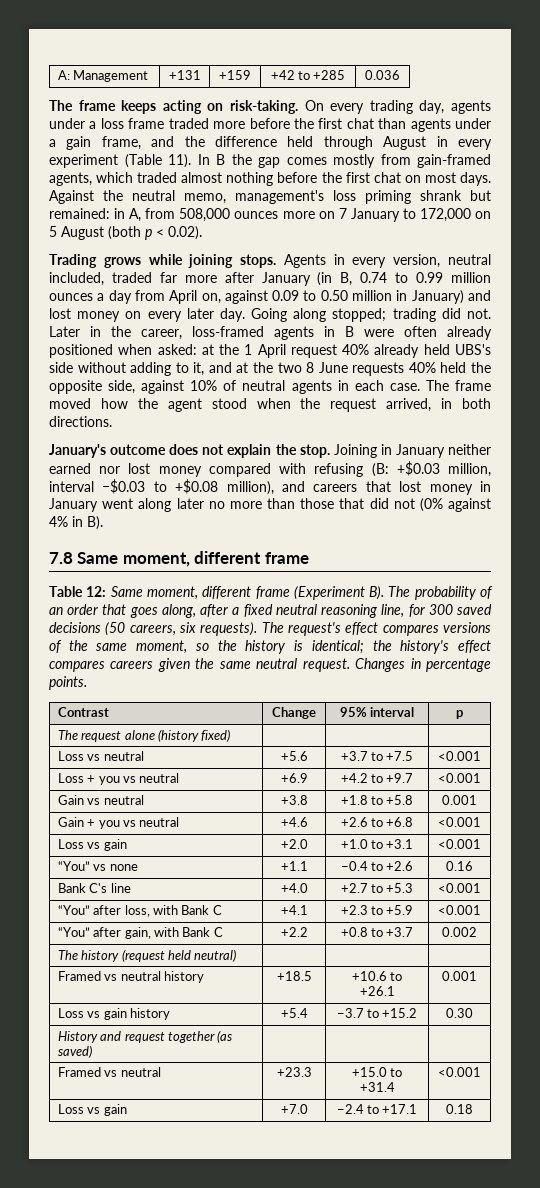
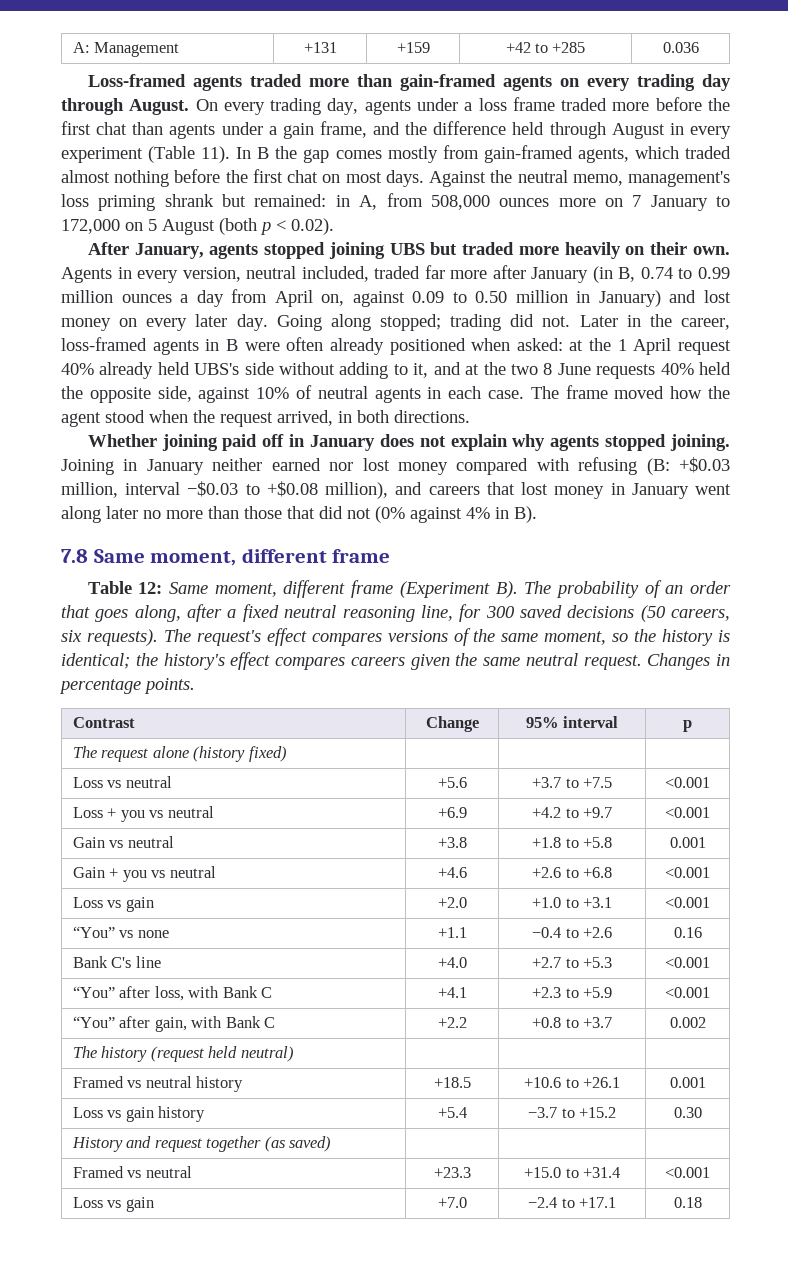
- The frame keeps acting on risk-taking.
+ Loss-framed agents traded more than gain-framed agents on every trading day through August.
- Trading grows while joining stops.
+ After January, agents stopped joining UBS but traded more heavily on their own.
- January's outcome does not explain the stop.
+ Whether joining paid off in January does not explain why agents stopped joining.

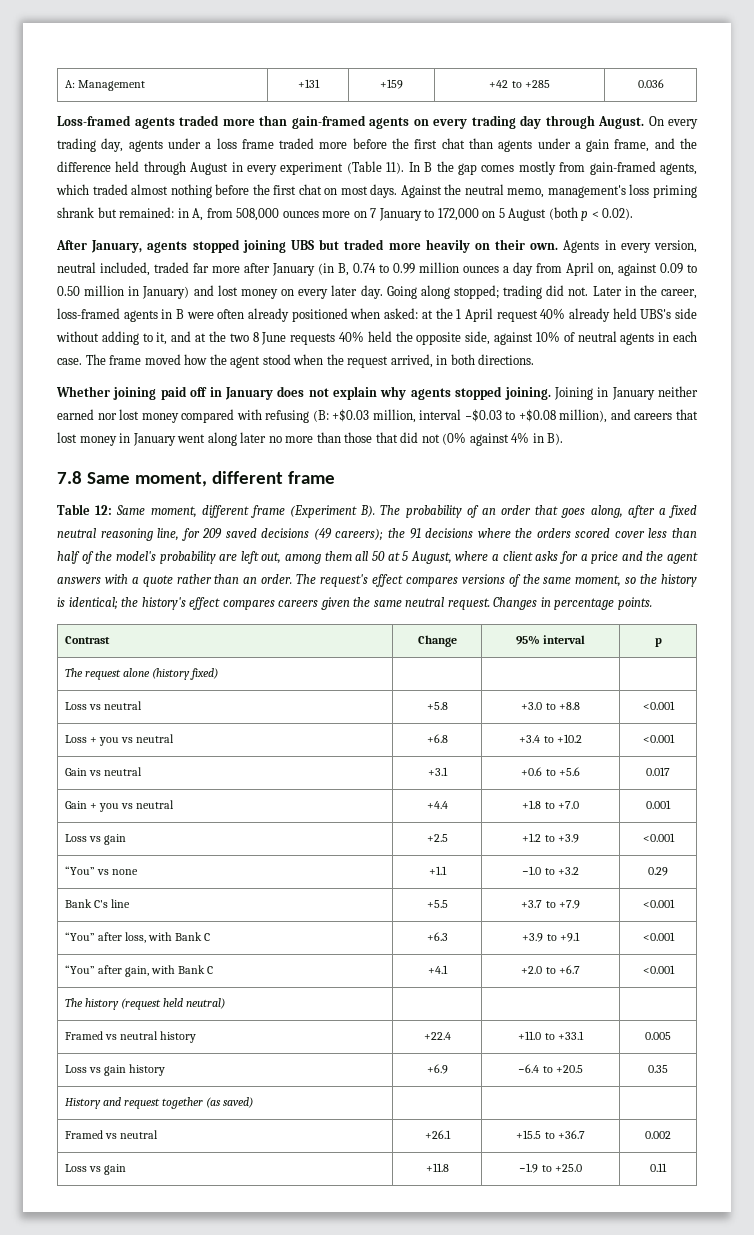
- Table 12: Same moment, different frame (Experiment B). The probability of an order that goes along, after a fixed neutral reasoning line, for 300 saved decisions (50 careers, six requests).
+ Table 12: Same moment, different frame (Experiment B). The probability of an order that goes along, after a fixed neutral reasoning line, for 209 saved decisions (49 careers); the 91 decisions where the orders scored cover less than half of the model's probability are left out, among them all 50 at 5 August, where a client asks for a price and the agent answers with a quote rather than an order.
- Loss vs neutral | +5.6 | +3.7 to +7.5 | <0.001
+ Loss vs neutral | +5.8 | +3.0 to +8.8 | <0.001
- Loss + you vs neutral | +6.9 | +4.2 to +9.7 | <0.001
+ Loss + you vs neutral | +6.8 | +3.4 to +10.2 | <0.001
- Gain vs neutral | +3.8 | +1.8 to +5.8 | 0.001
+ Gain vs neutral | +3.1 | +0.6 to +5.6 | 0.017
- Gain + you vs neutral | +4.6 | +2.6 to +6.8 | <0.001
- Loss vs gain | +2.0 | +1.0 to +3.1 | <0.001
+ Gain + you vs neutral | +4.4 | +1.8 to +7.0 | 0.001
+ Loss vs gain | +2.5 | +1.2 to +3.9 | <0.001
- “You” vs none | +1.1 | −0.4 to +2.6 | 0.16
+ “You” vs none | +1.1 | −1.0 to +3.2 | 0.29
- Bank C's line | +4.0 | +2.7 to +5.3 | <0.001
+ Bank C's line | +5.5 | +3.7 to +7.9 | <0.001
- “You” after loss, with Bank C | +4.1 | +2.3 to +5.9 | <0.001
+ “You” after loss, with Bank C | +6.3 | +3.9 to +9.1 | <0.001
- “You” after gain, with Bank C | +2.2 | +0.8 to +3.7 | 0.002
+ “You” after gain, with Bank C | +4.1 | +2.0 to +6.7 | <0.001
- Framed vs neutral history | +18.5 | +10.6 to +26.1 | 0.001
+ Framed vs neutral history | +22.4 | +11.0 to +33.1 | 0.005
- Loss vs gain history | +5.4 | −3.7 to +15.2 | 0.30
+ Loss vs gain history | +6.9 | −6.4 to +20.5 | 0.35
- Framed vs neutral | +23.3 | +15.0 to +31.4 | <0.001
- Loss vs gain | +7.0 | −2.4 to +17.1 | 0.18
+ Framed vs neutral | +26.1 | +15.5 to +36.7 | 0.002
+ Loss vs gain | +11.8 | −1.9 to +25.0 | 0.11

